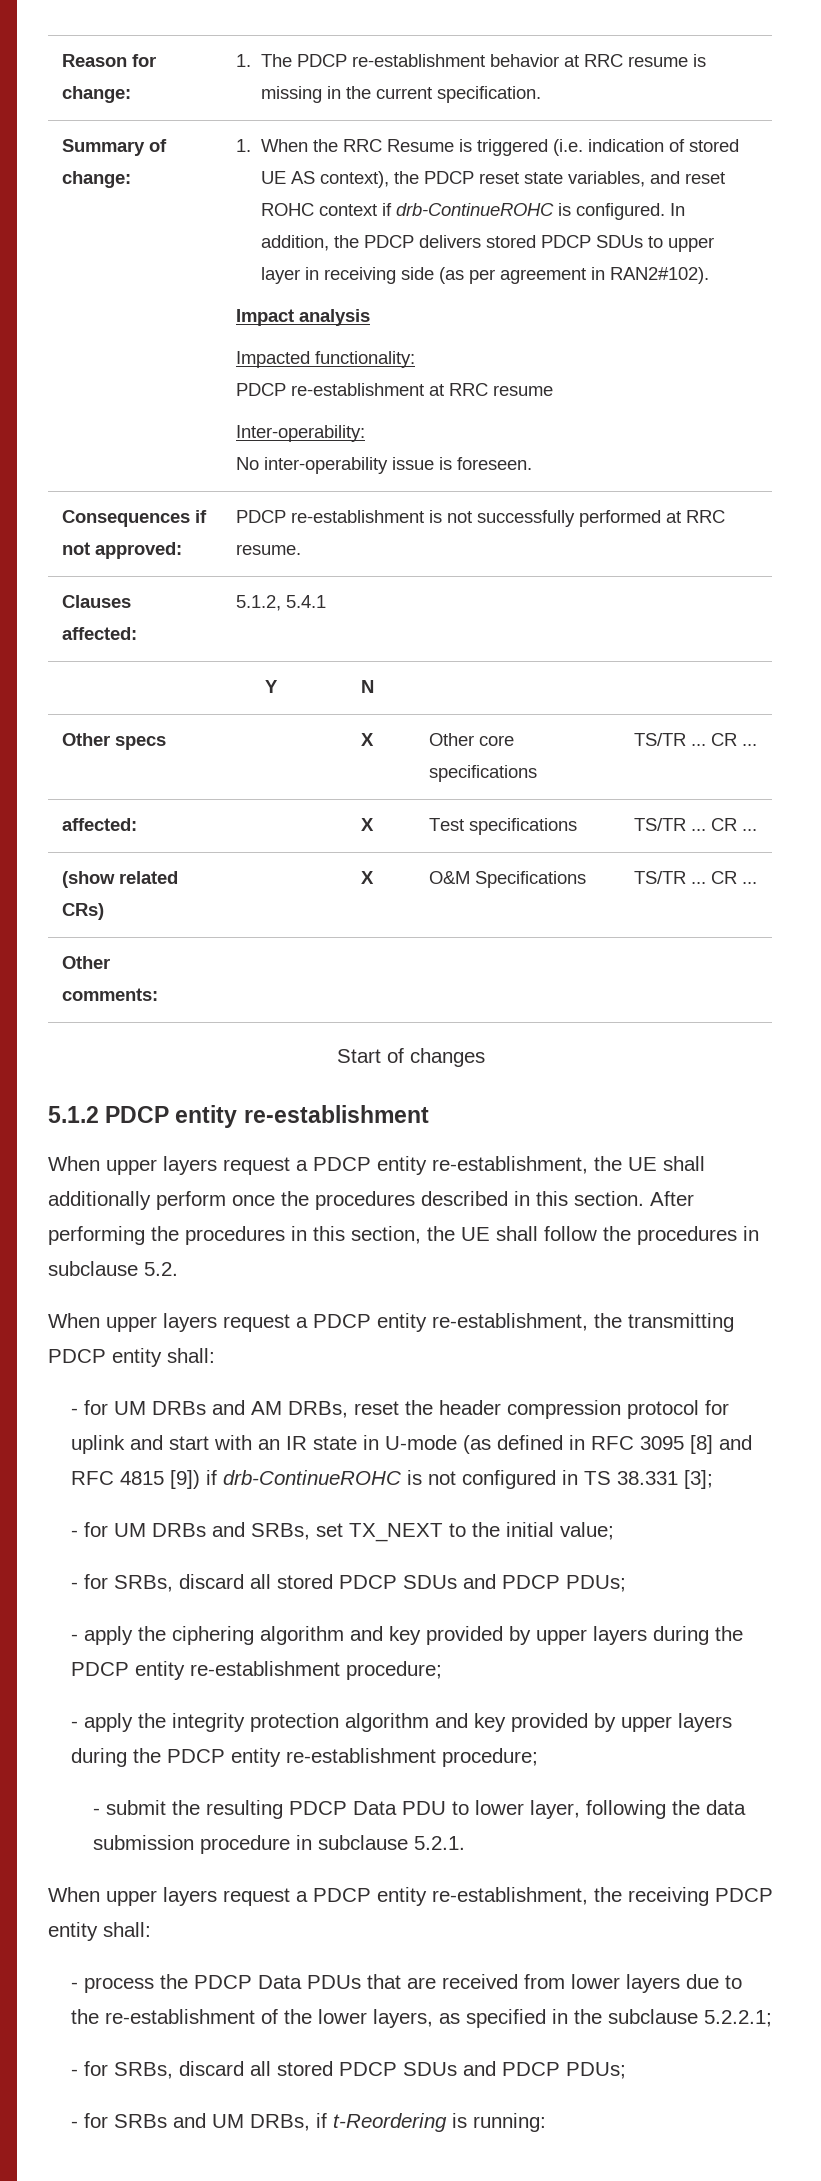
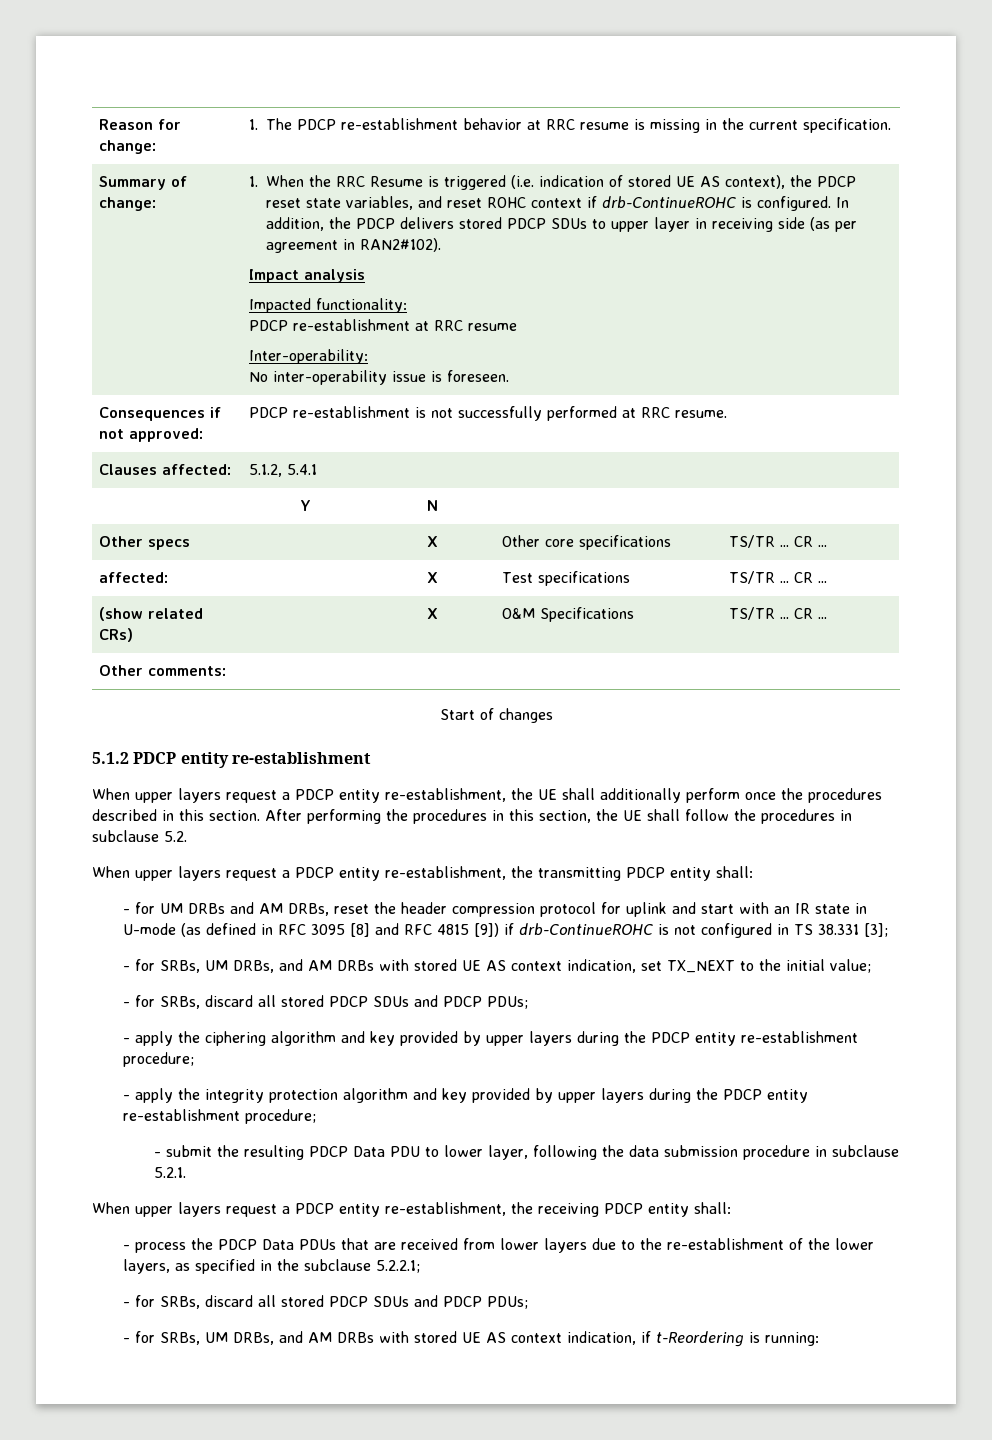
- - for UM DRBs and SRBs, set TX_NEXT to the initial value;
+ - for SRBs, UM DRBs, and AM DRBs with stored UE AS context indication, set TX_NEXT to the initial value;
- - for SRBs and UM DRBs, if t-Reordering is running:
+ - for SRBs, UM DRBs, and AM DRBs with stored UE AS context indication, if t-Reordering is running:

